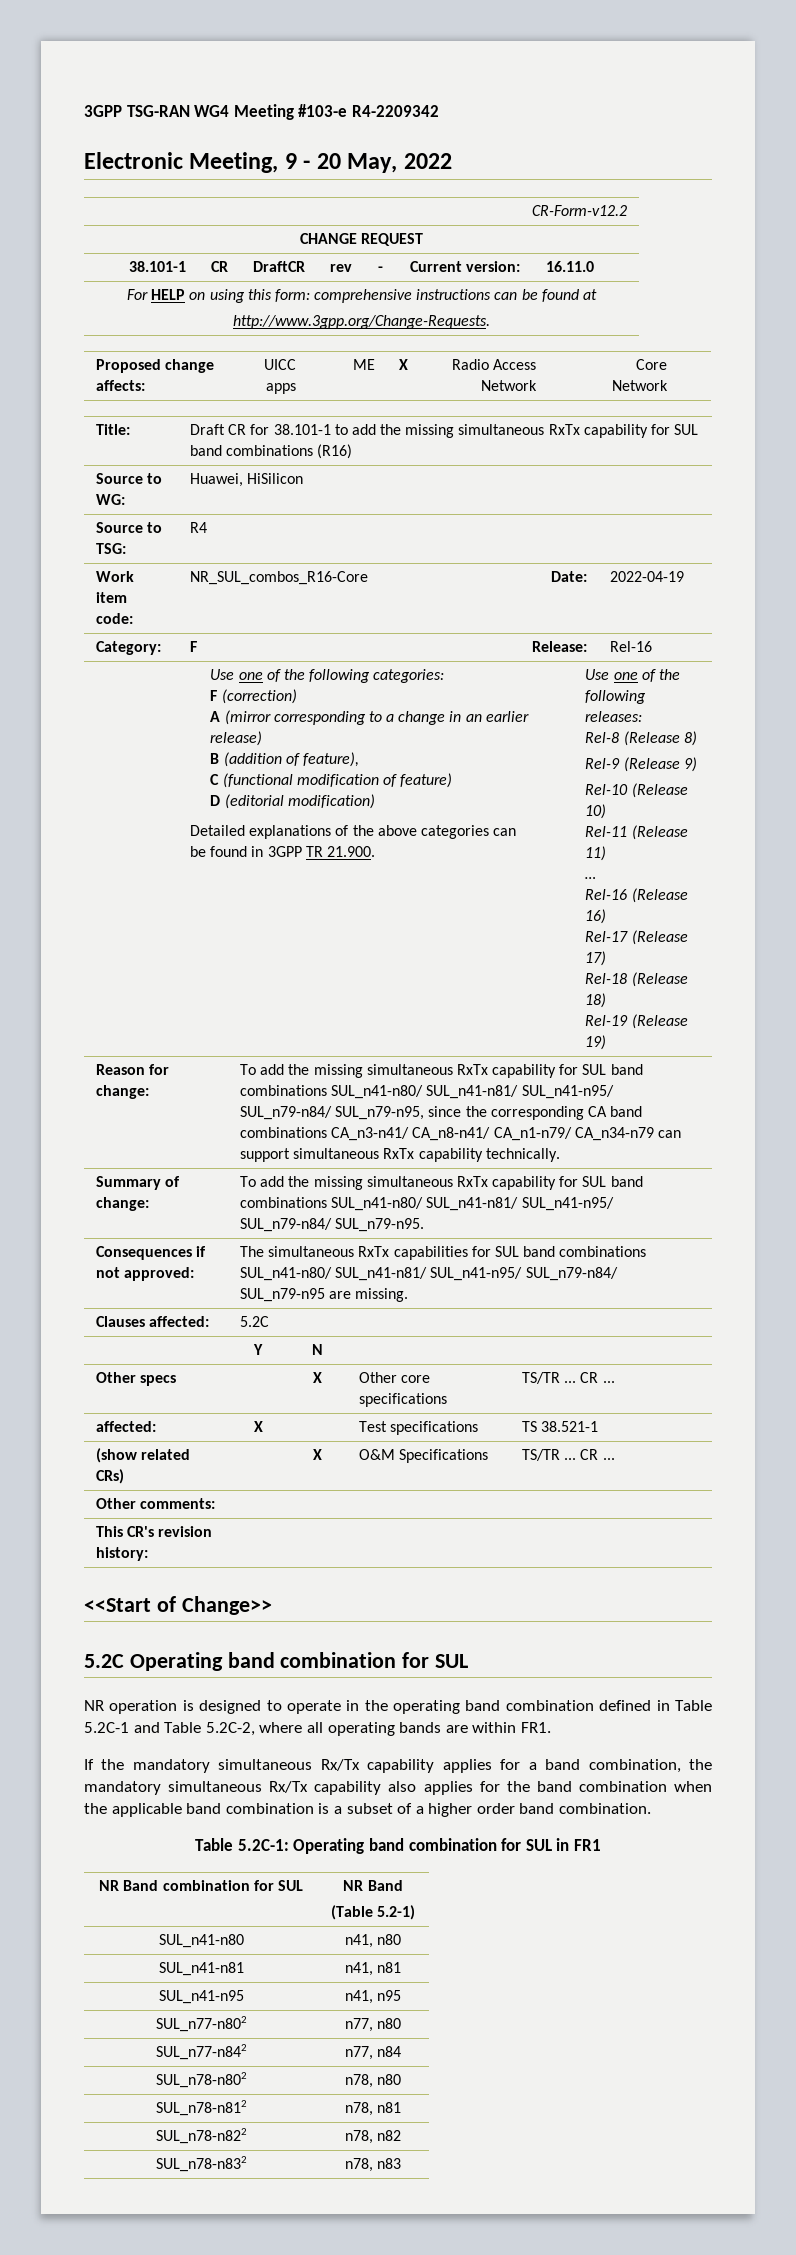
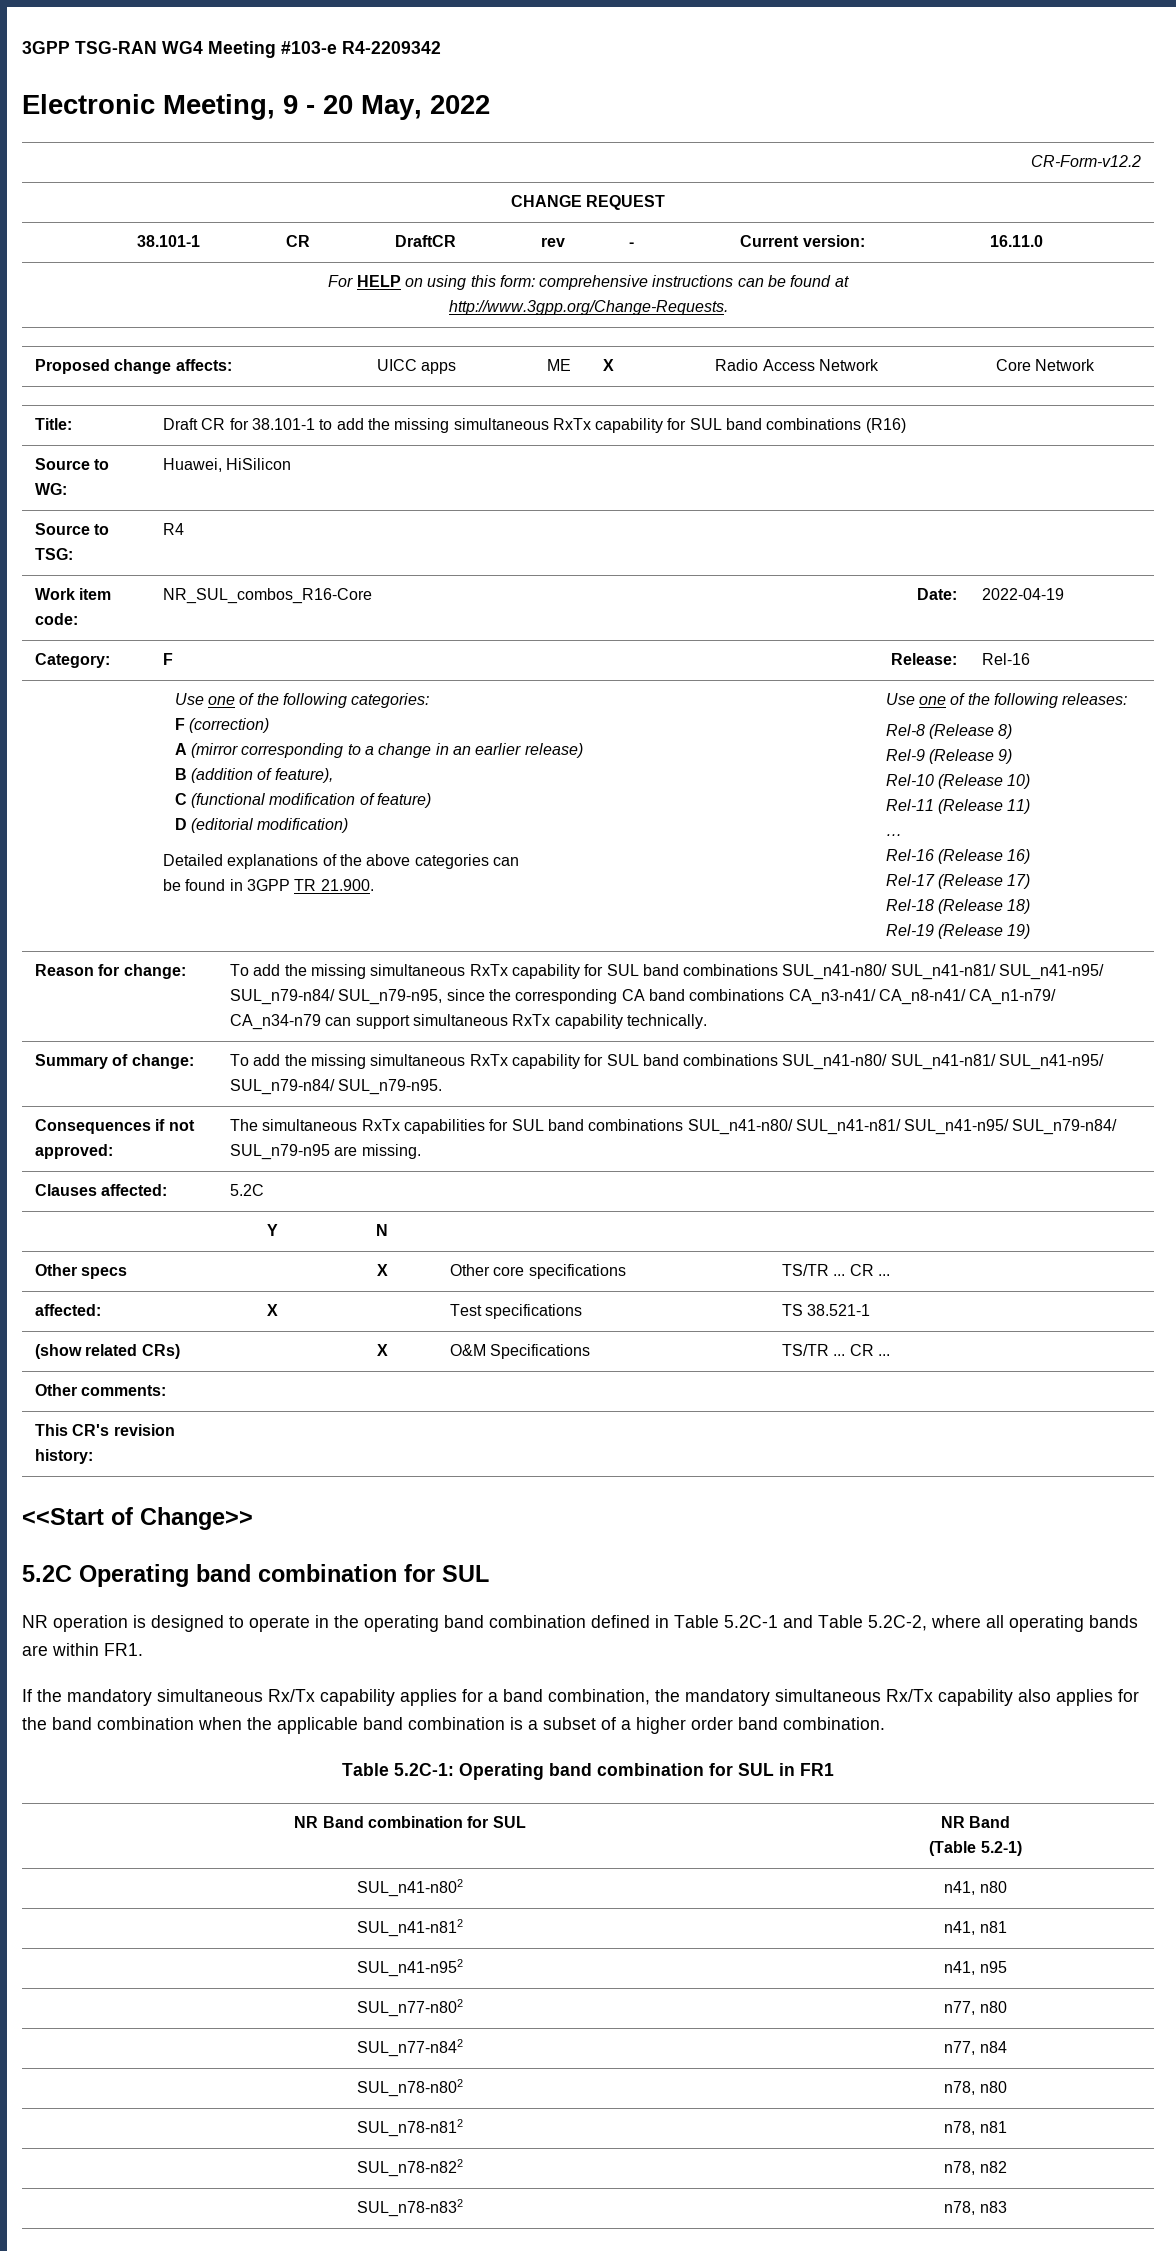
- SUL_n41-n80 | n41, n80
+ SUL_n41-n802 | n41, n80
- SUL_n41-n81 | n41, n81
+ SUL_n41-n812 | n41, n81
- SUL_n41-n95 | n41, n95
+ SUL_n41-n952 | n41, n95

